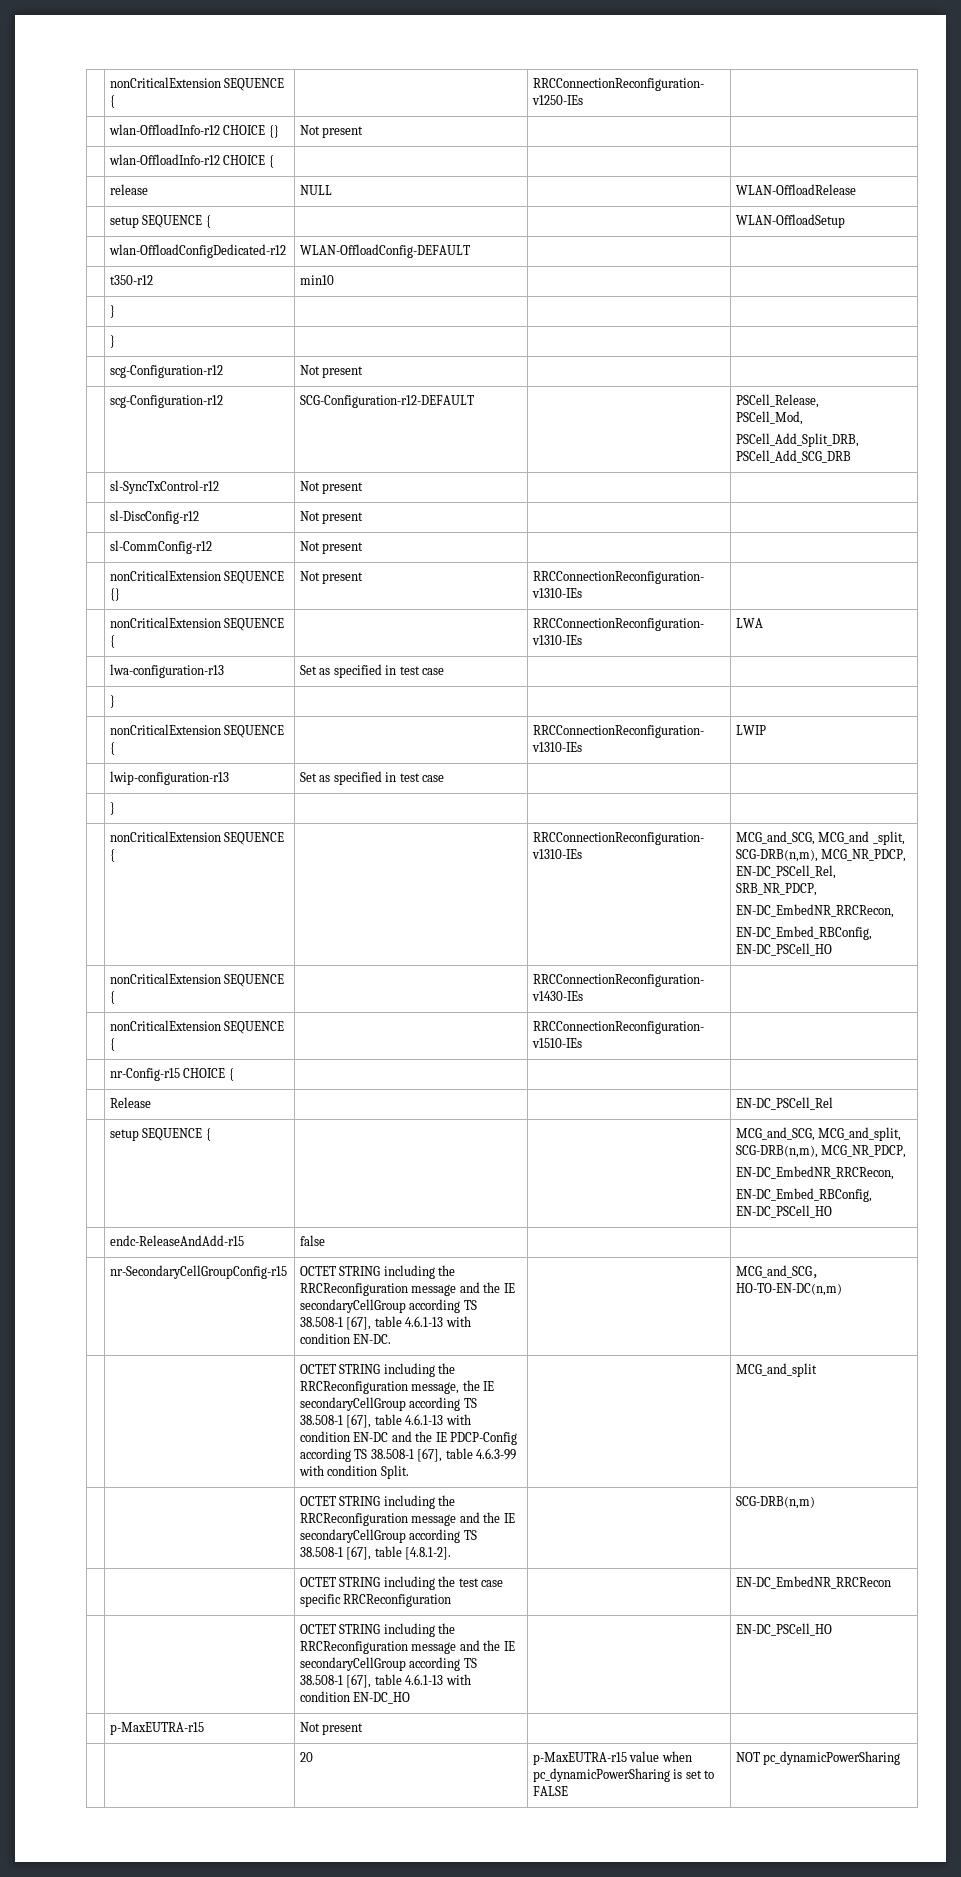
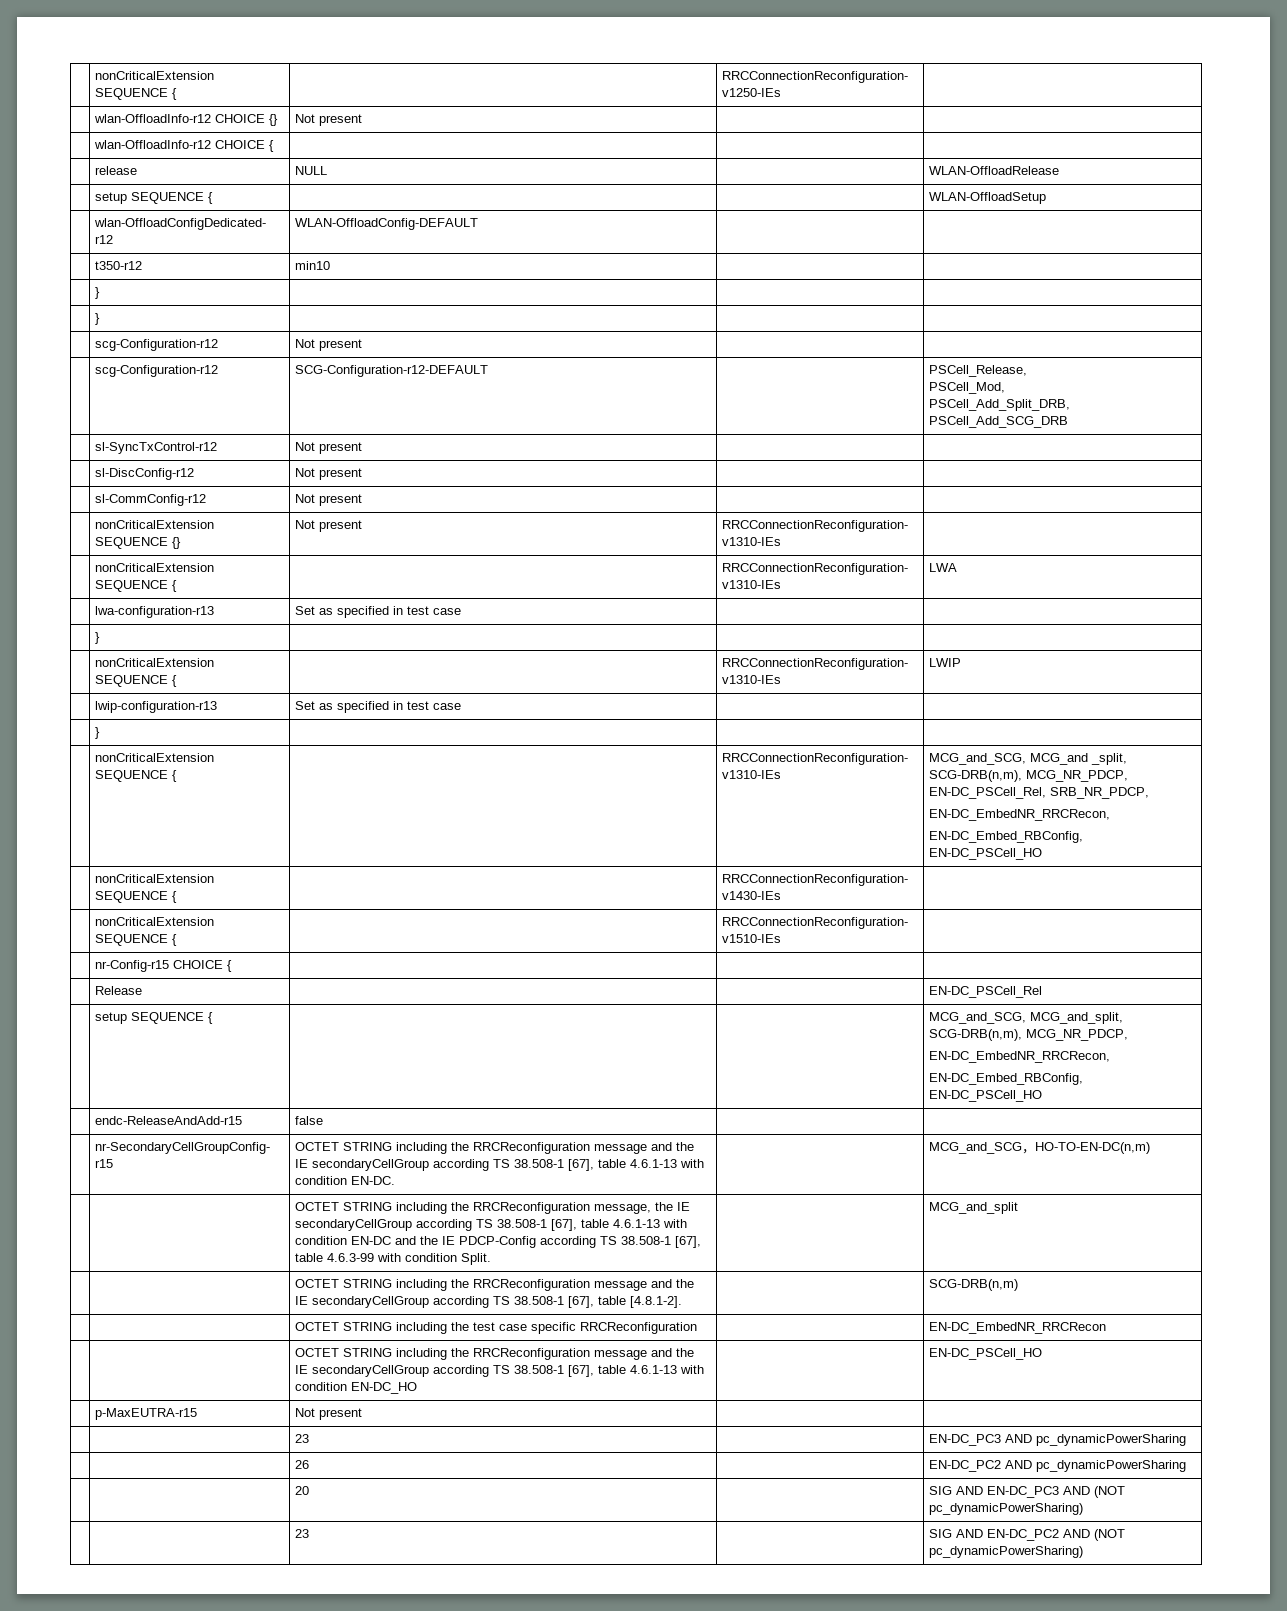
- | | 20 | p-MaxEUTRA-r15 value when pc_dynamicPowerSharing is set to FALSE | NOT pc_dynamicPowerSharing
+ | | 23 | | EN-DC_PC3 AND pc_dynamicPowerSharing
+ | | 26 | | EN-DC_PC2 AND pc_dynamicPowerSharing
+ | | 20 | | SIG AND EN-DC_PC3 AND (NOT pc_dynamicPowerSharing)
+ | | 23 | | SIG AND EN-DC_PC2 AND (NOT pc_dynamicPowerSharing)

